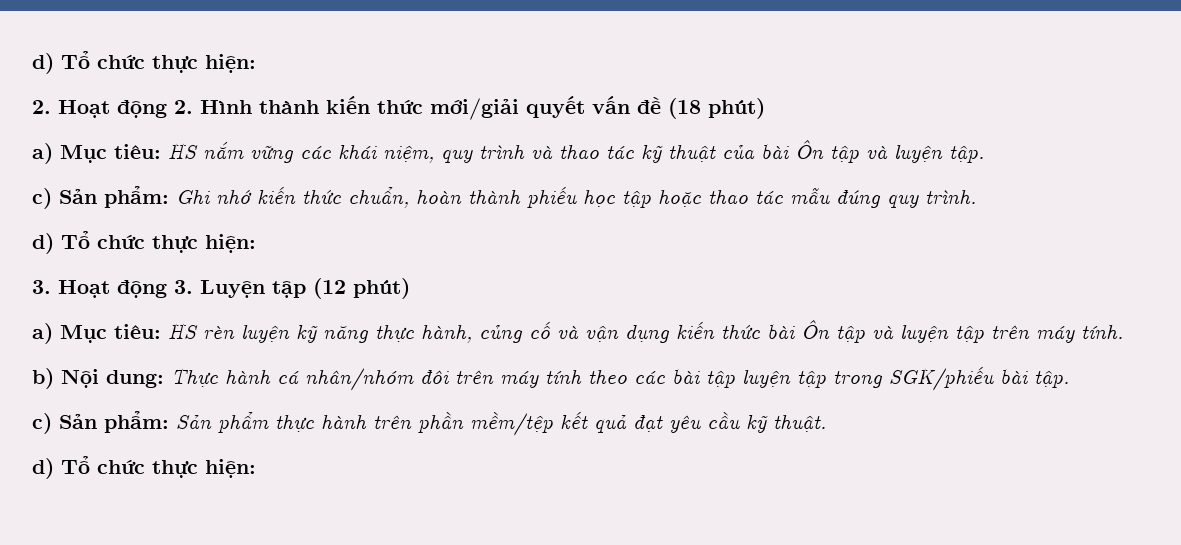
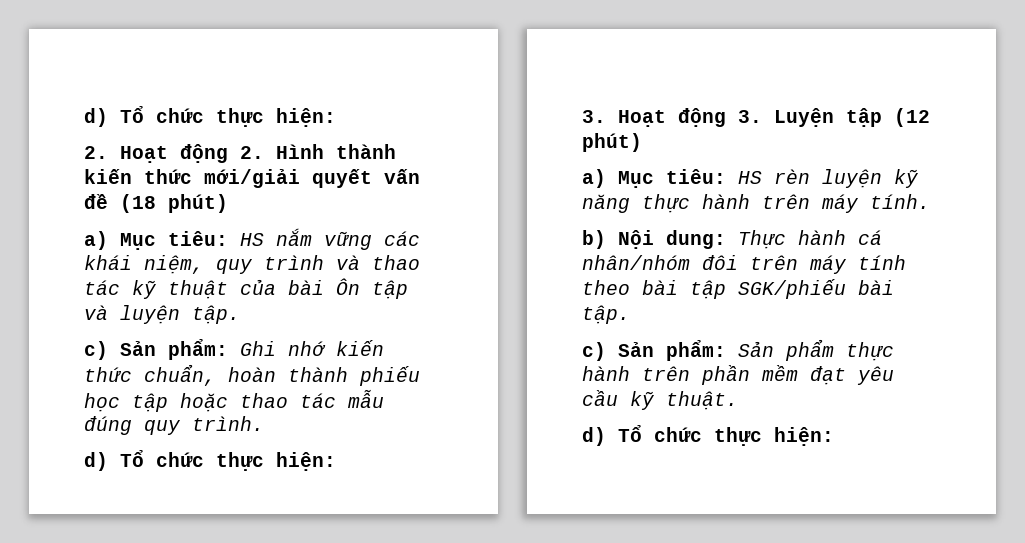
- a) Mục tiêu: HS rèn luyện kỹ năng thực hành, củng cố và vận dụng kiến thức bài Ôn tập và luyện tập trên máy tính.
+ a) Mục tiêu: HS rèn luyện kỹ năng thực hành trên máy tính.
- b) Nội dung: Thực hành cá nhân/nhóm đôi trên máy tính theo các bài tập luyện tập trong SGK/phiếu bài tập.
+ b) Nội dung: Thực hành cá nhân/nhóm đôi trên máy tính theo bài tập SGK/phiếu bài tập.
- c) Sản phẩm: Sản phẩm thực hành trên phần mềm/tệp kết quả đạt yêu cầu kỹ thuật.
+ c) Sản phẩm: Sản phẩm thực hành trên phần mềm đạt yêu cầu kỹ thuật.

